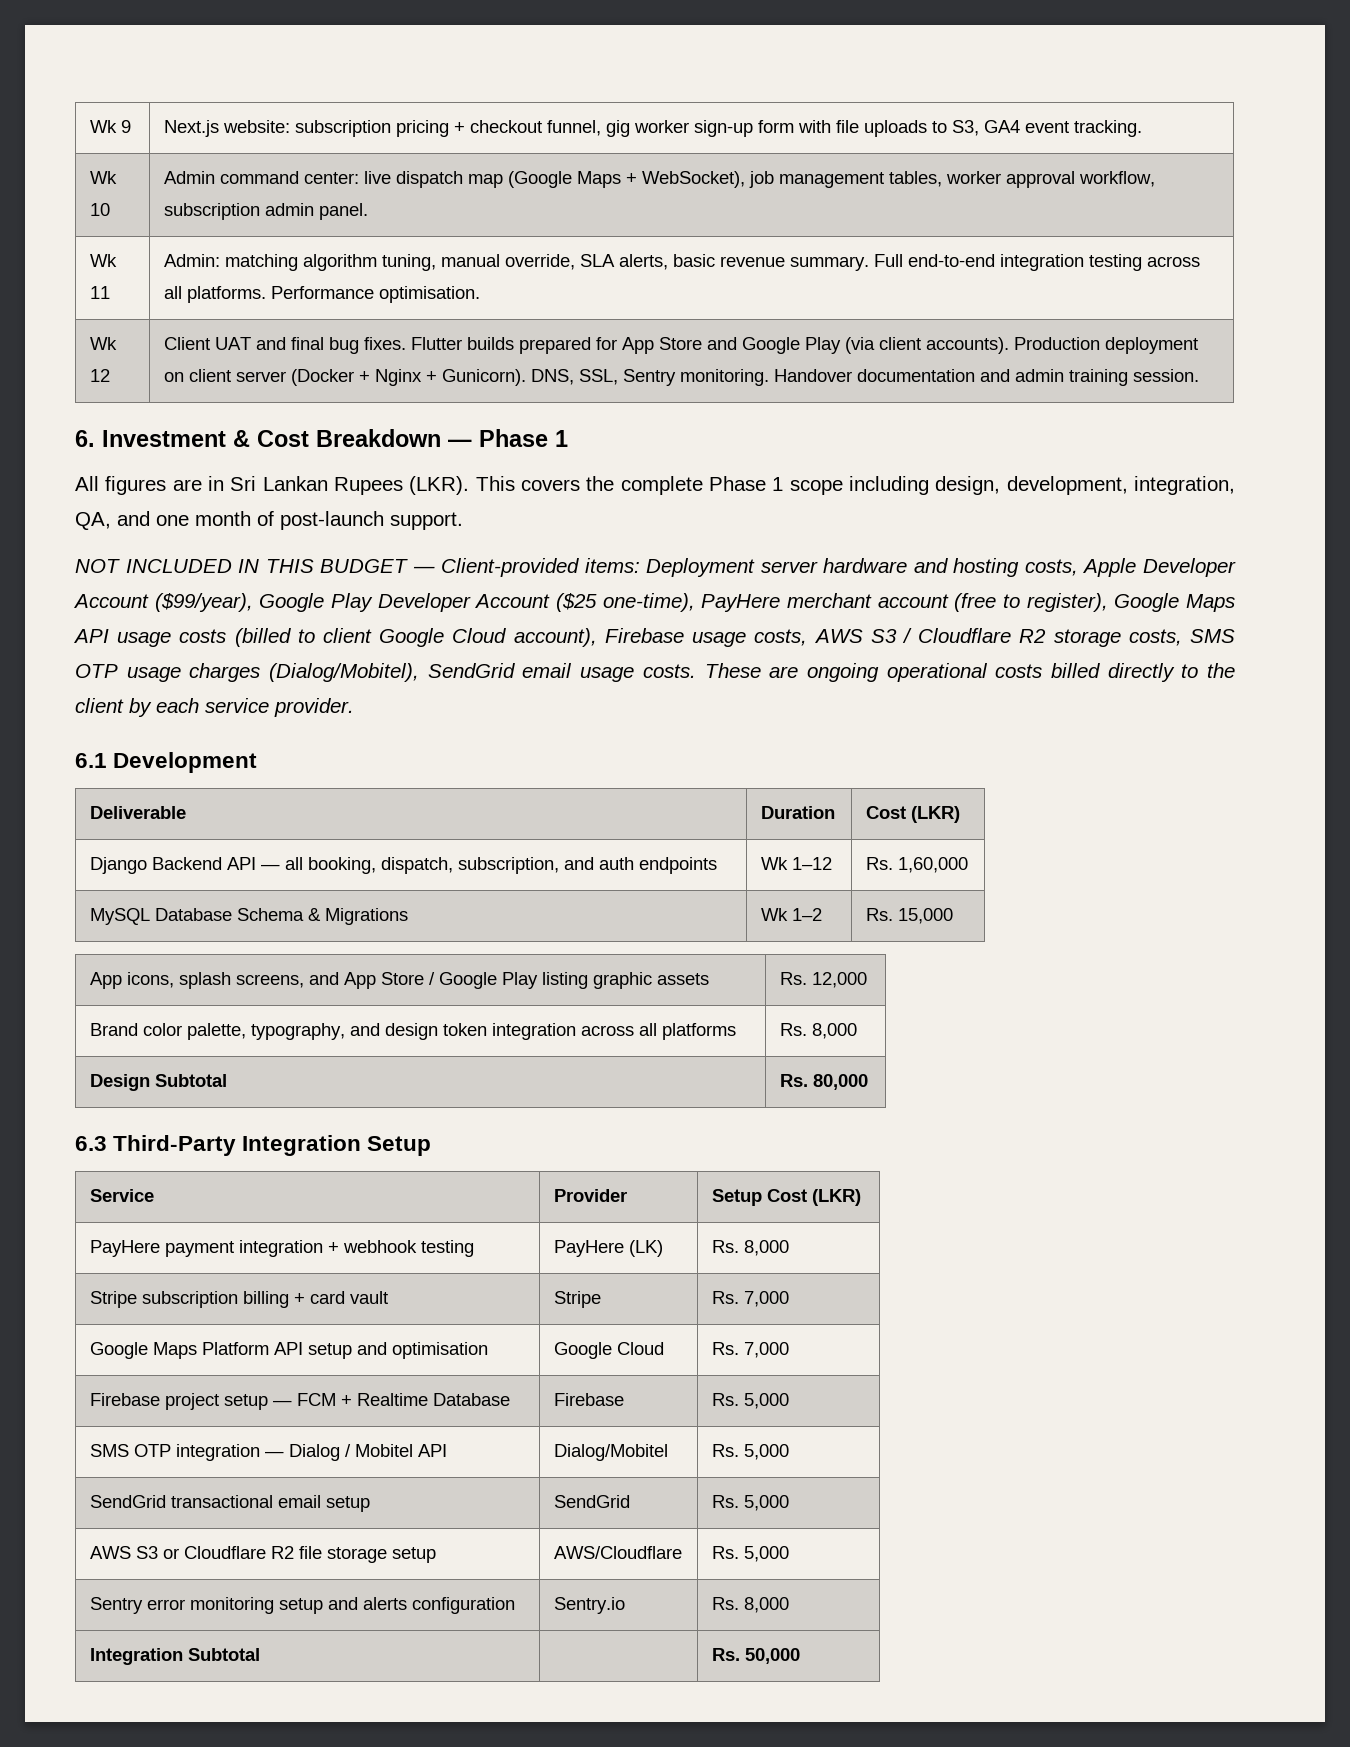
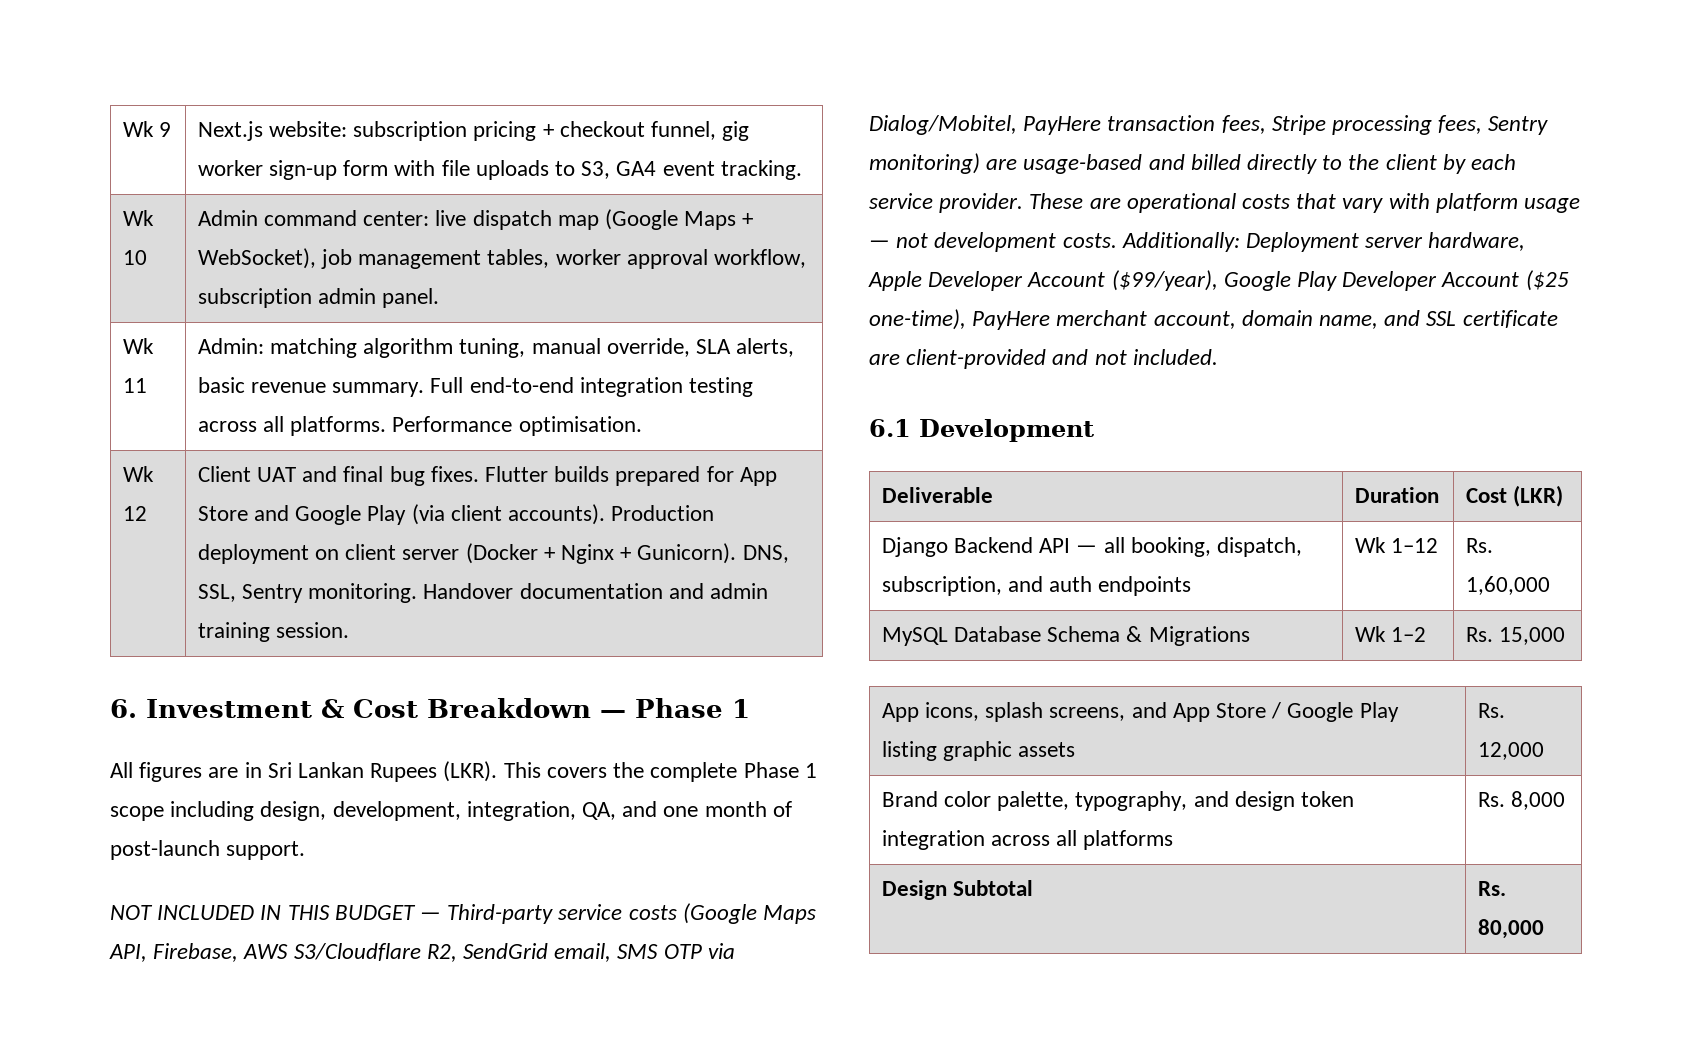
- NOT INCLUDED IN THIS BUDGET — Client-provided items: Deployment server hardware and hosting costs, Apple Developer Account ($99/year), Google Play Developer Account ($25 one-time), PayHere merchant account (free to register), Google Maps API usage costs (billed to client Google Cloud account), Firebase usage costs, AWS S3 / Cloudflare R2 storage costs, SMS OTP usage charges (Dialog/Mobitel), SendGrid email usage costs. These are ongoing operational costs billed directly to the client by each service provider.
+ NOT INCLUDED IN THIS BUDGET — Third-party service costs (Google Maps API, Firebase, AWS S3/Cloudflare R2, SendGrid email, SMS OTP via Dialog/Mobitel, PayHere transaction fees, Stripe processing fees, Sentry monitoring) are usage-based and billed directly to the client by each service provider. These are operational costs that vary with platform usage — not development costs. Additionally: Deployment server hardware, Apple Developer Account ($99/year), Google Play Developer Account ($25 one-time), PayHere merchant account, domain name, and SSL certificate are client-provided and not included.
- 6.3 Third-Party Integration Setup
- Service | Provider | Setup Cost (LKR)
- PayHere payment integration + webhook testing | PayHere (LK) | Rs. 8,000
- Stripe subscription billing + card vault | Stripe | Rs. 7,000
- Google Maps Platform API setup and optimisation | Google Cloud | Rs. 7,000
- Firebase project setup — FCM + Realtime Database | Firebase | Rs. 5,000
- SMS OTP integration — Dialog / Mobitel API | Dialog/Mobitel | Rs. 5,000
- SendGrid transactional email setup | SendGrid | Rs. 5,000
- AWS S3 or Cloudflare R2 file storage setup | AWS/Cloudflare | Rs. 5,000
- Sentry error monitoring setup and alerts configuration | Sentry.io | Rs. 8,000
- Integration Subtotal | | Rs. 50,000

